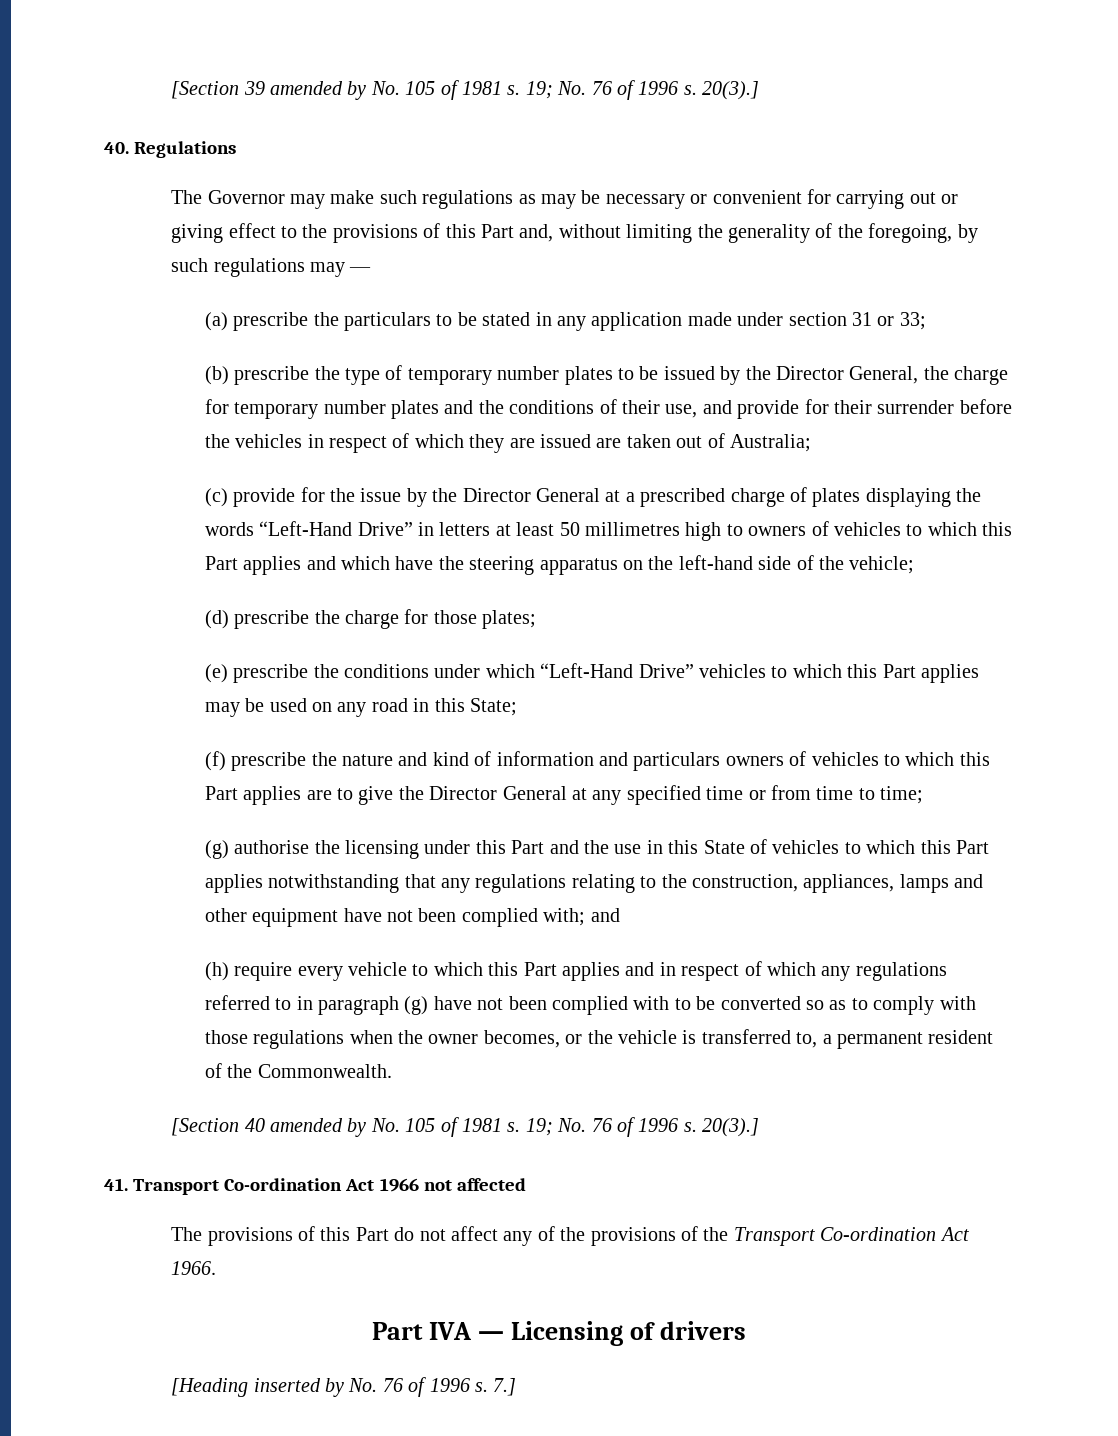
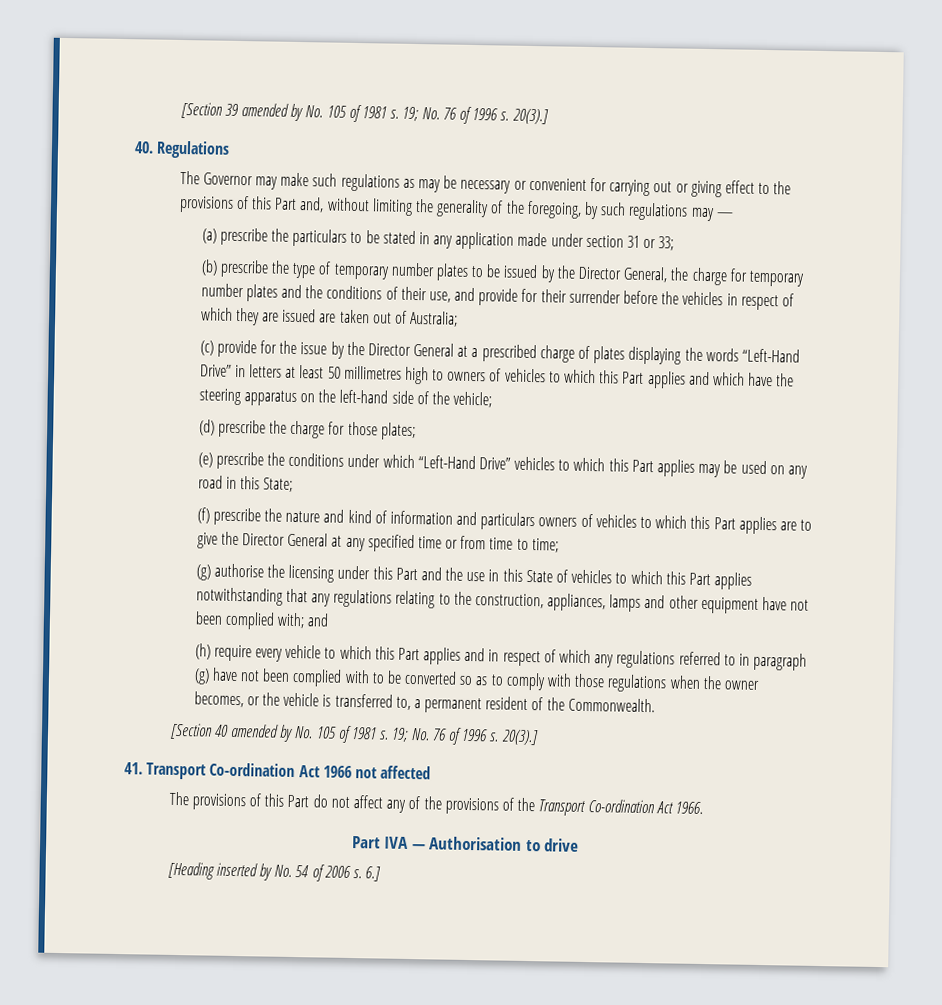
- Part IVA — Licensing of drivers
+ Part IVA — Authorisation to drive
- [Heading inserted by No. 76 of 1996 s. 7.]
+ [Heading inserted by No. 54 of 2006 s. 6.]

